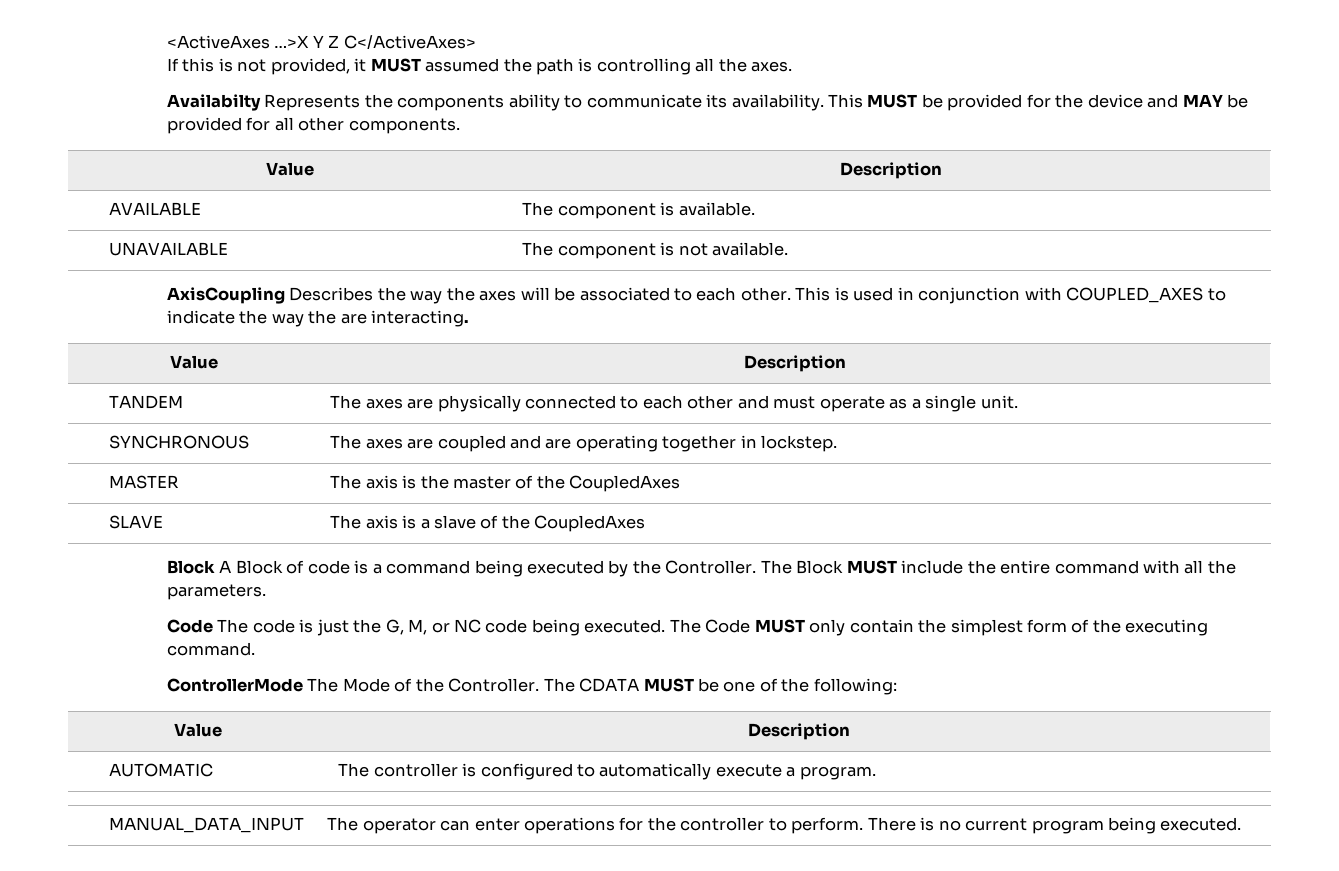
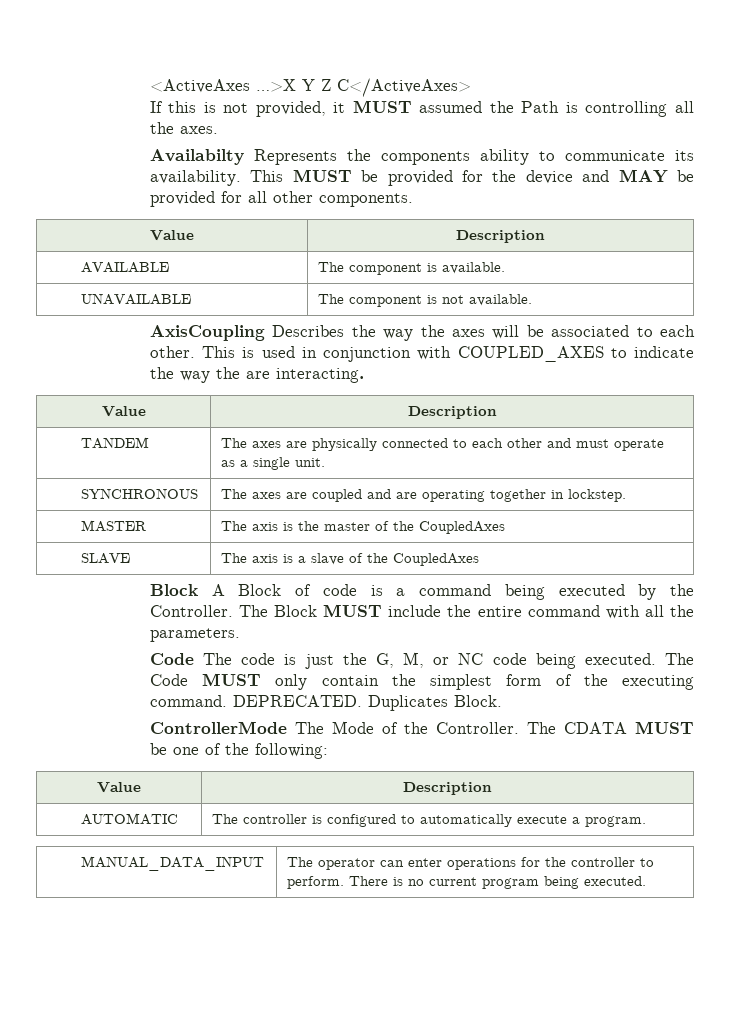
- If this is not provided, it MUST assumed the path is controlling all the axes.
+ If this is not provided, it MUST assumed the Path is controlling all the axes.
+ DEPRECATED. Duplicates Block.

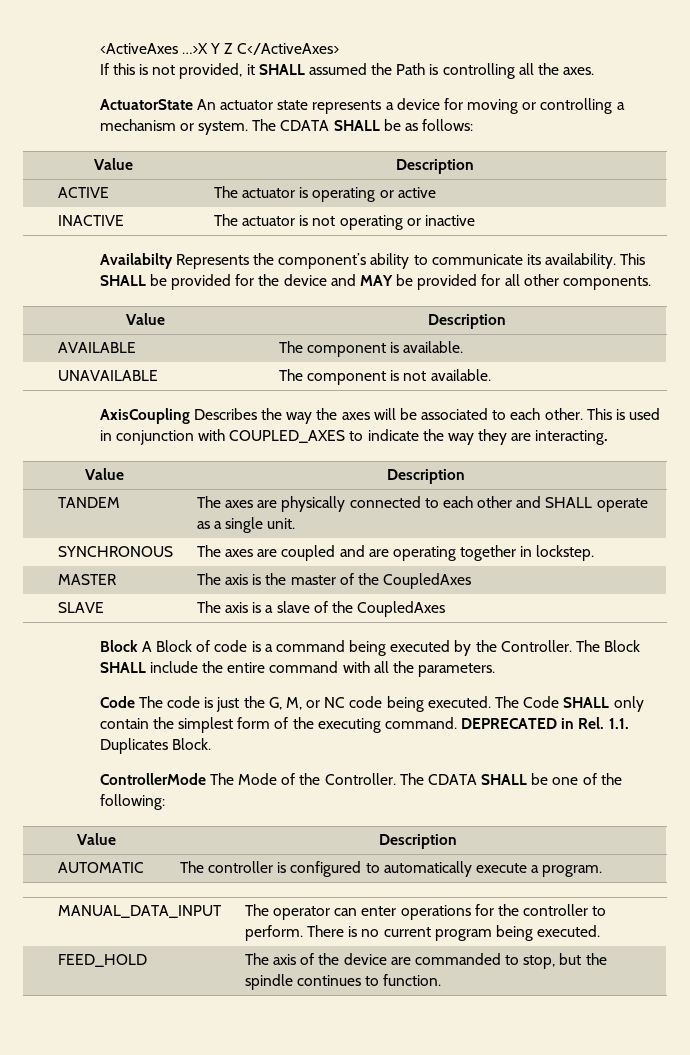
- If this is not provided, it MUST assumed the Path is controlling all the axes.
+ If this is not provided, it SHALL assumed the Path is controlling all the axes.
+ ActuatorState An actuator state represents a device for moving or controlling a mechanism or system. The CDATA SHALL be as follows:
+ Value | Description
+ ACTIVE | The actuator is operating or active
+ INACTIVE | The actuator is not operating or inactive
- Availabilty Represents the components ability to communicate its availability.
+ Availabilty Represents the component’s ability to communicate its availability.
- This MUST be provided for the device and MAY be provided for all other components.
+ This SHALL be provided for the device and MAY be provided for all other components.
- This is used in conjunction with COUPLED_AXES to indicate the way the are interacting.
+ This is used in conjunction with COUPLED_AXES to indicate the way they are interacting.
- TANDEM | The axes are physically connected to each other and must operate as a single unit.
+ TANDEM | The axes are physically connected to each other and SHALL operate as a single unit.
- The Block MUST include the entire command with all the parameters.
+ The Block SHALL include the entire command with all the parameters.
- The Code MUST only contain the simplest form of the executing command.
+ The Code SHALL only contain the simplest form of the executing command.
- DEPRECATED. Duplicates Block.
+ DEPRECATED in Rel. 1.1. Duplicates Block.
- The CDATA MUST be one of the following:
+ The CDATA SHALL be one of the following:
+ FEED_HOLD | The axis of the device are commanded to stop, but the spindle continues to function.

